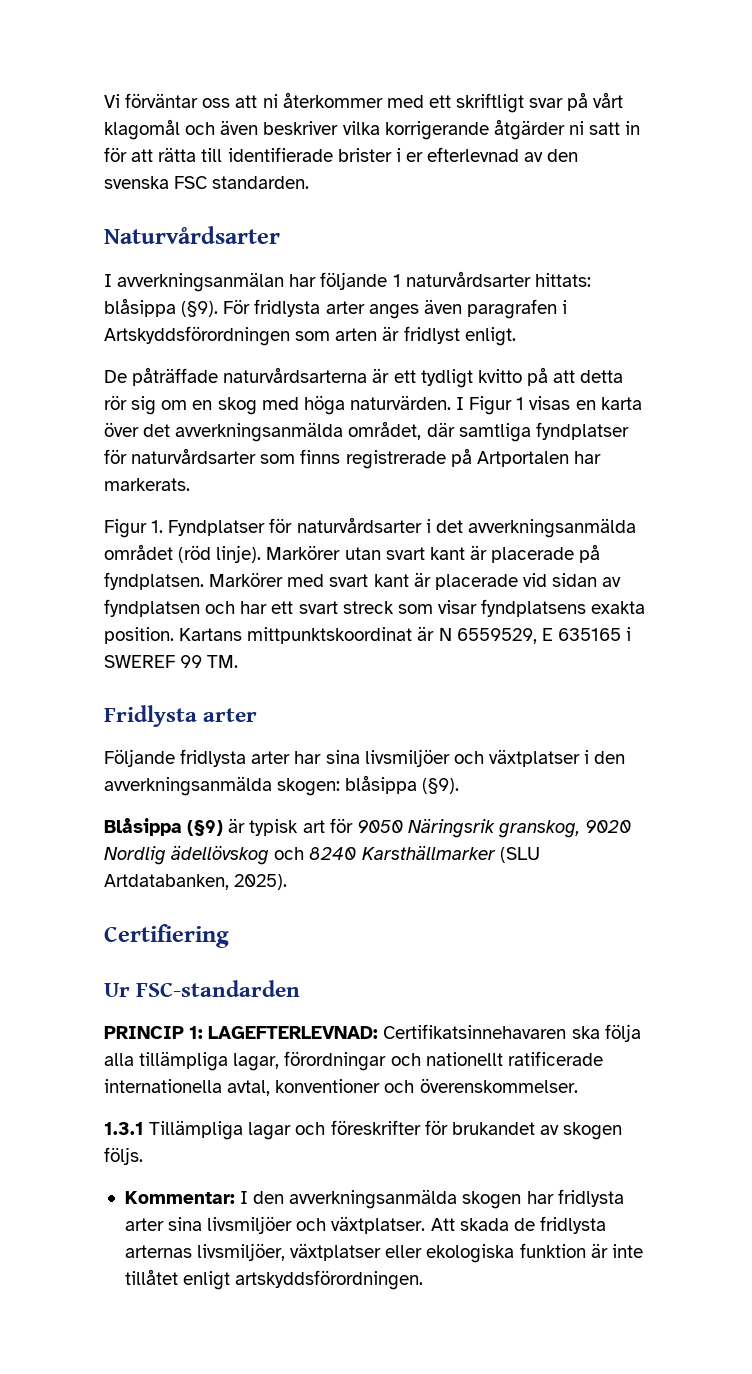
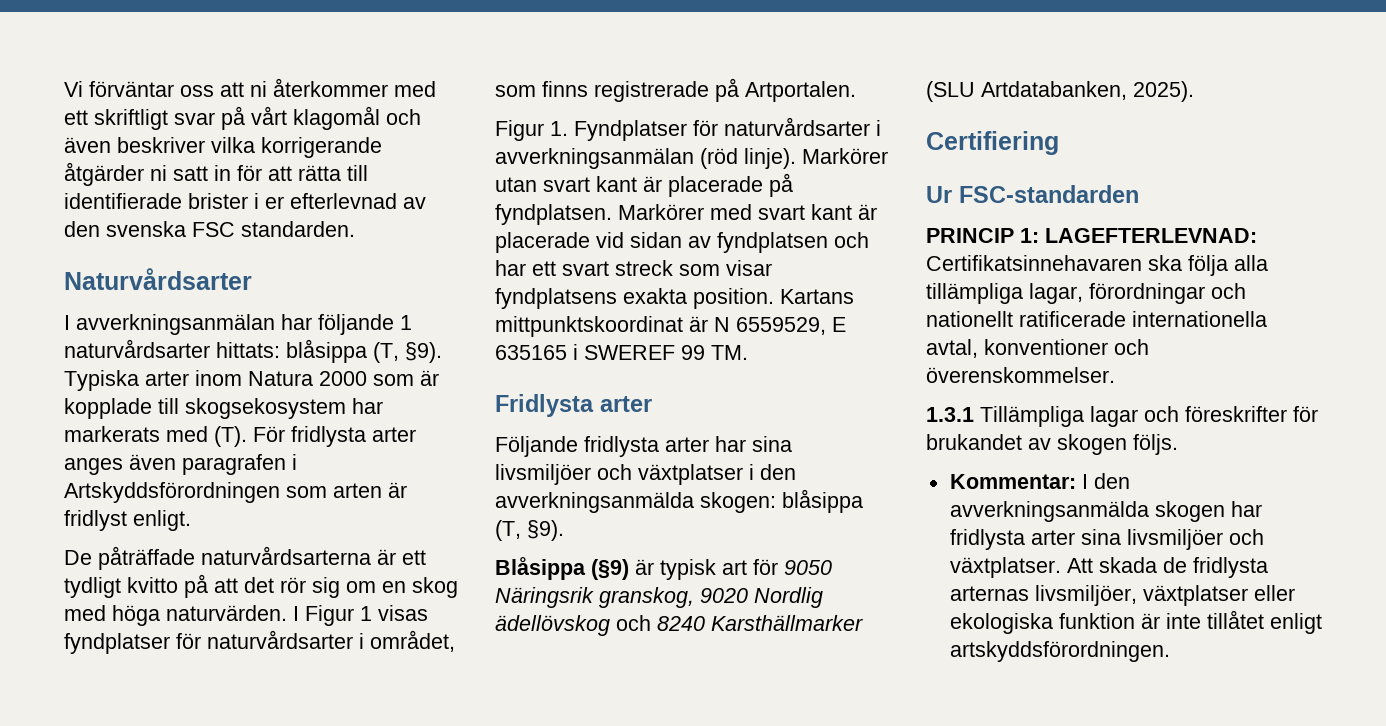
- I avverkningsanmälan har följande 1 naturvårdsarter hittats: blåsippa (§9). För fridlysta arter anges även paragrafen i Artskyddsförordningen som arten är fridlyst enligt.
+ I avverkningsanmälan har följande 1 naturvårdsarter hittats: blåsippa (T, §9). Typiska arter inom Natura 2000 som är kopplade till skogsekosystem har markerats med (T). För fridlysta arter anges även paragrafen i Artskyddsförordningen som arten är fridlyst enligt.
- De påträffade naturvårdsarterna är ett tydligt kvitto på att detta rör sig om en skog med höga naturvärden.
+ De påträffade naturvårdsarterna är ett tydligt kvitto på att det rör sig om en skog med höga naturvärden.
- I Figur 1 visas en karta över det avverkningsanmälda området, där samtliga fyndplatser för naturvårdsarter som finns registrerade på Artportalen har markerats.
+ I Figur 1 visas fyndplatser för naturvårdsarter i området, som finns registrerade på Artportalen.
- Figur 1. Fyndplatser för naturvårdsarter i det avverkningsanmälda området (röd linje).
+ Figur 1. Fyndplatser för naturvårdsarter i avverkningsanmälan (röd linje).
- Följande fridlysta arter har sina livsmiljöer och växtplatser i den avverkningsanmälda skogen: blåsippa (§9).
+ Följande fridlysta arter har sina livsmiljöer och växtplatser i den avverkningsanmälda skogen: blåsippa (T, §9).

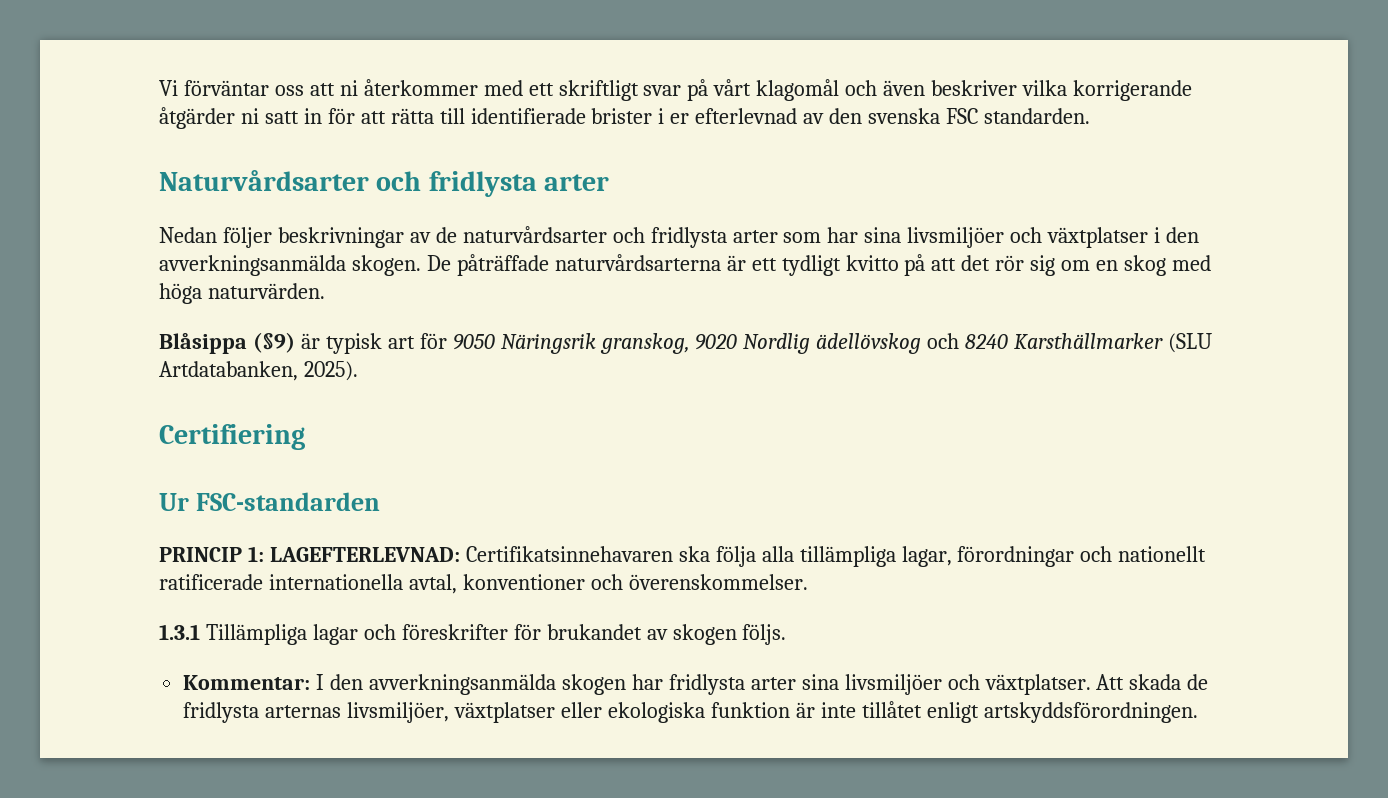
- Naturvårdsarter
- I avverkningsanmälan har följande 1 naturvårdsarter hittats: blåsippa (T, §9). Typiska arter inom Natura 2000 som är kopplade till skogsekosystem har markerats med (T). För fridlysta arter anges även paragrafen i Artskyddsförordningen som arten är fridlyst enligt.
- De påträffade naturvårdsarterna är ett tydligt kvitto på att det rör sig om en skog med höga naturvärden. I Figur 1 visas fyndplatser för naturvårdsarter i området, som finns registrerade på Artportalen.
- Figur 1. Fyndplatser för naturvårdsarter i avverkningsanmälan (röd linje). Markörer utan svart kant är placerade på fyndplatsen. Markörer med svart kant är placerade vid sidan av fyndplatsen och har ett svart streck som visar fyndplatsens exakta position. Kartans mittpunktskoordinat är N 6559529, E 635165 i SWEREF 99 TM.
- Fridlysta arter
- Följande fridlysta arter har sina livsmiljöer och växtplatser i den avverkningsanmälda skogen: blåsippa (T, §9).
+ Naturvårdsarter och fridlysta arter
+ Nedan följer beskrivningar av de naturvårdsarter och fridlysta arter som har sina livsmiljöer och växtplatser i den avverkningsanmälda skogen. De påträffade naturvårdsarterna är ett tydligt kvitto på att det rör sig om en skog med höga naturvärden.

